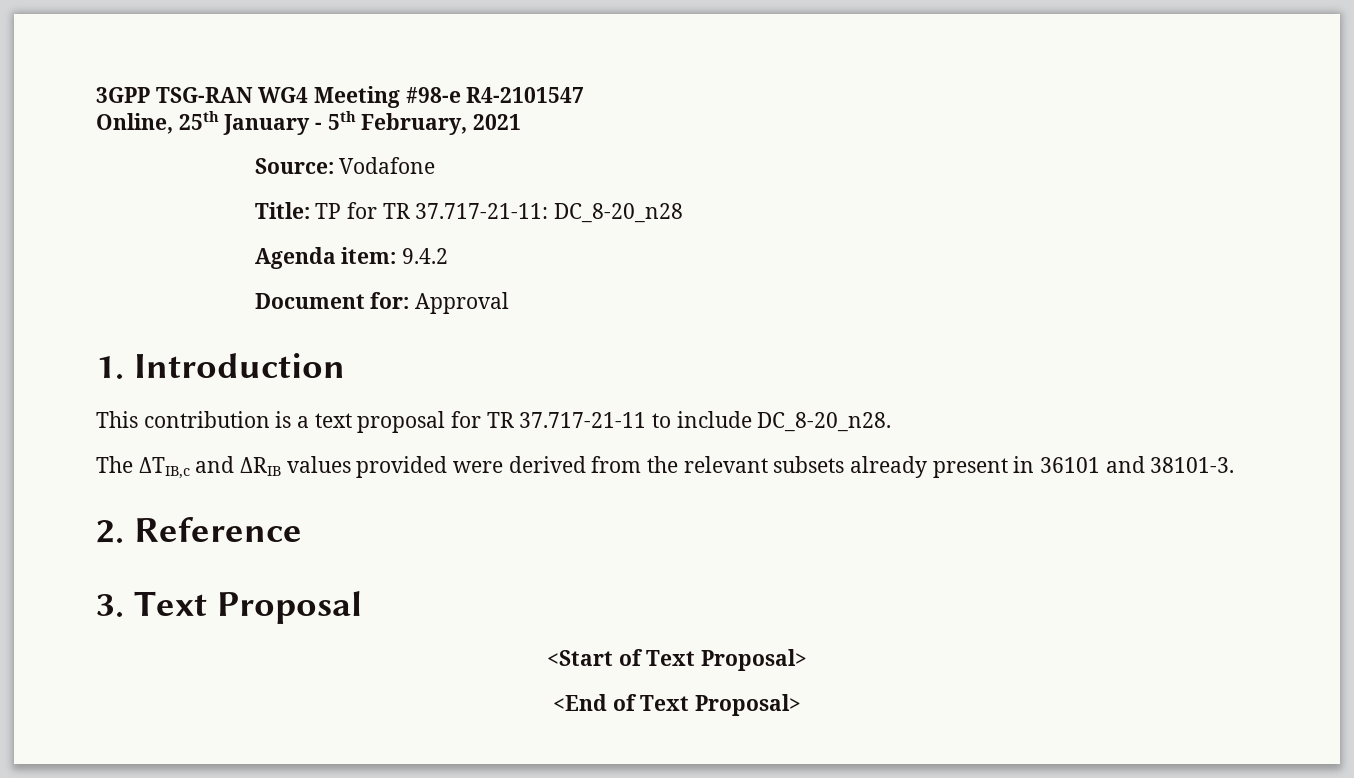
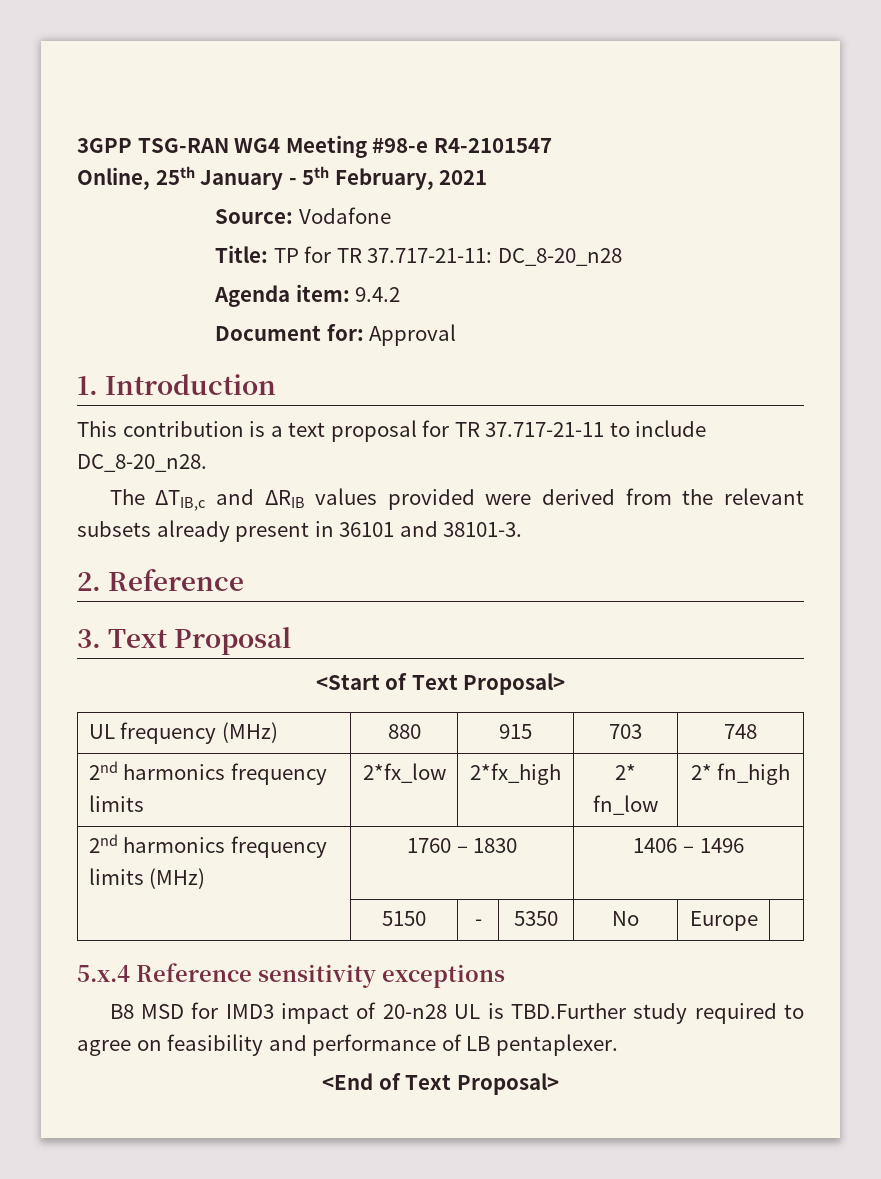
+ UL frequency (MHz) | 880 | 915 | 703 | 748
+ 2nd harmonics frequency limits | 2*fx_low | 2*fx_high | 2* fn_low | 2* fn_high
+ 2nd harmonics frequency limits (MHz) | 1760 – 1830 | 1406 – 1496
+ | 5150 | - | 5350 | No | Europe |
+ 5.x.4 Reference sensitivity exceptions
+ B8 MSD for IMD3 impact of 20-n28 UL is TBD.Further study required to agree on feasibility and performance of LB pentaplexer.

